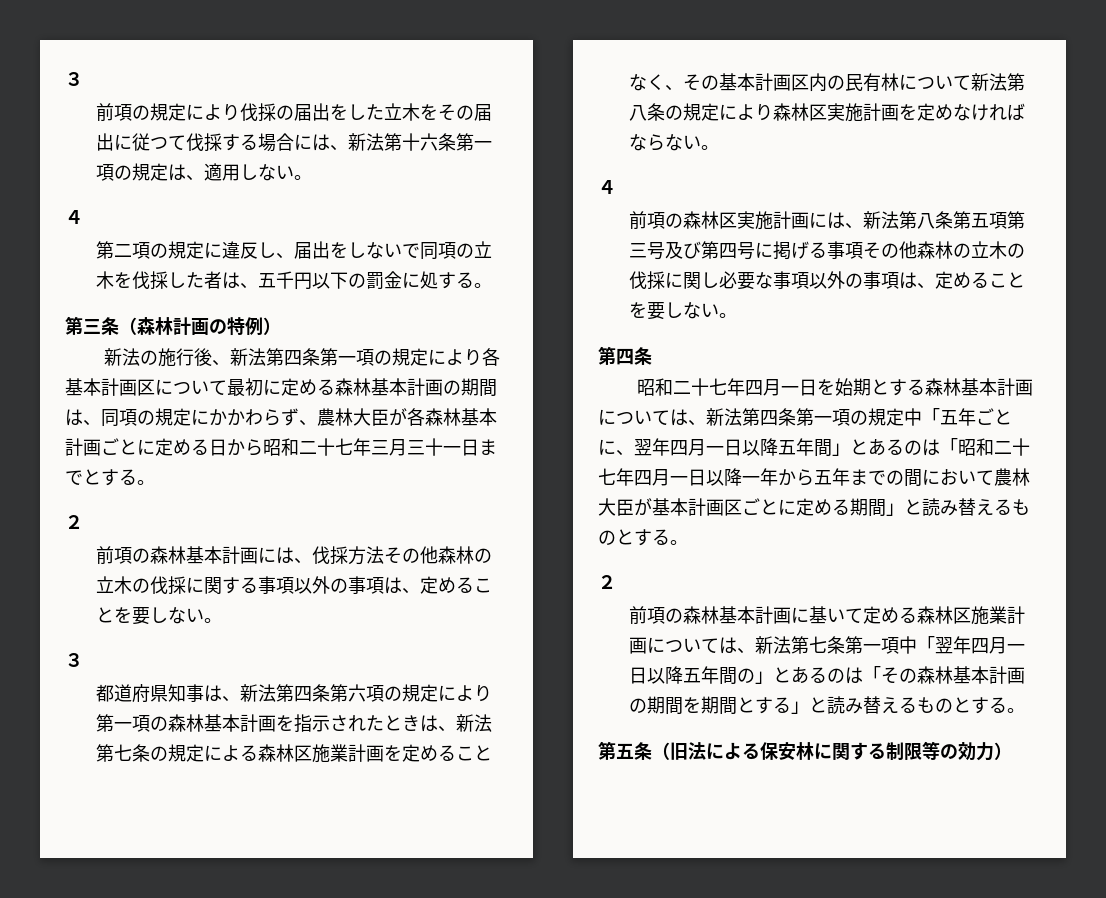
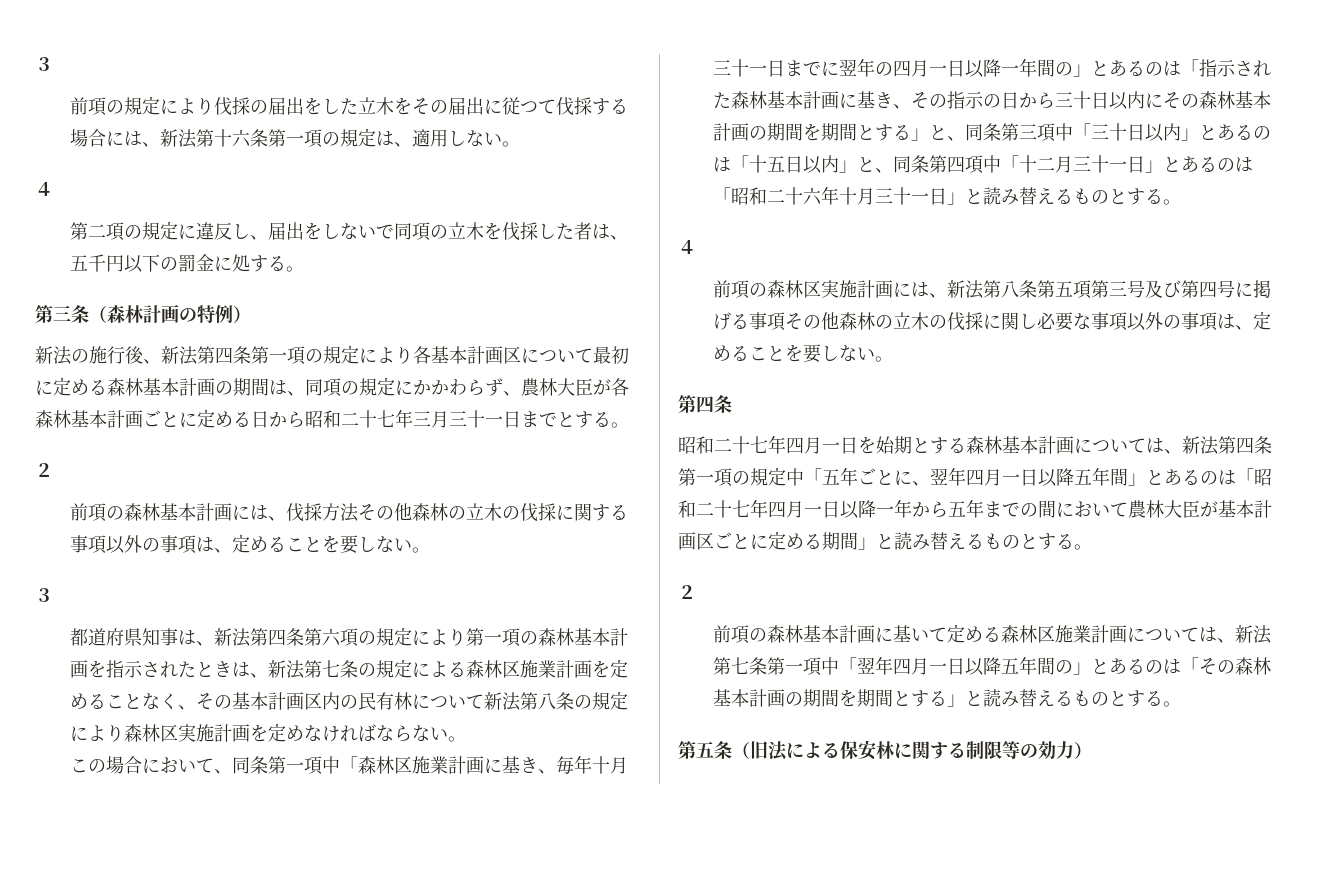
+ この場合において、同条第一項中「森林区施業計画に基き、毎年十月三十一日までに翌年の四月一日以降一年間の」とあるのは「指示された森林基本計画に基き、その指示の日から三十日以内にその森林基本計画の期間を期間とする」と、同条第三項中「三十日以内」とあるのは「十五日以内」と、同条第四項中「十二月三十一日」とあるのは「昭和二十六年十月三十一日」と読み替えるものとする。

